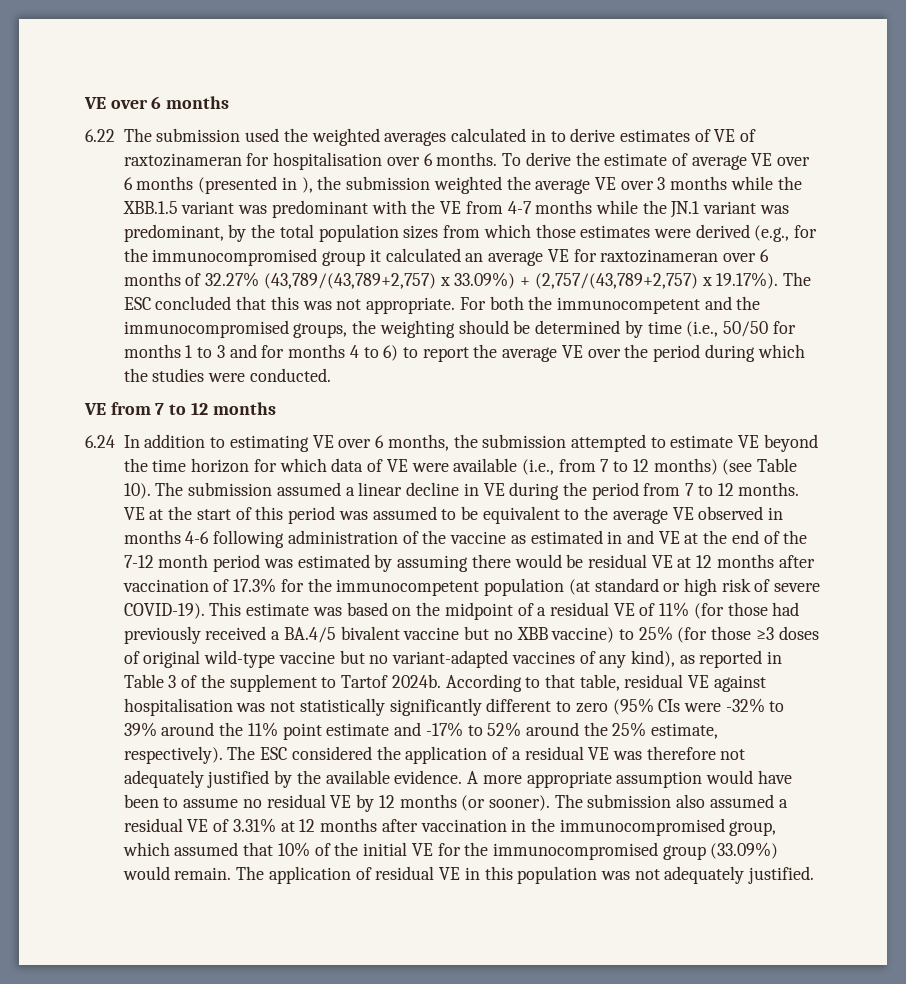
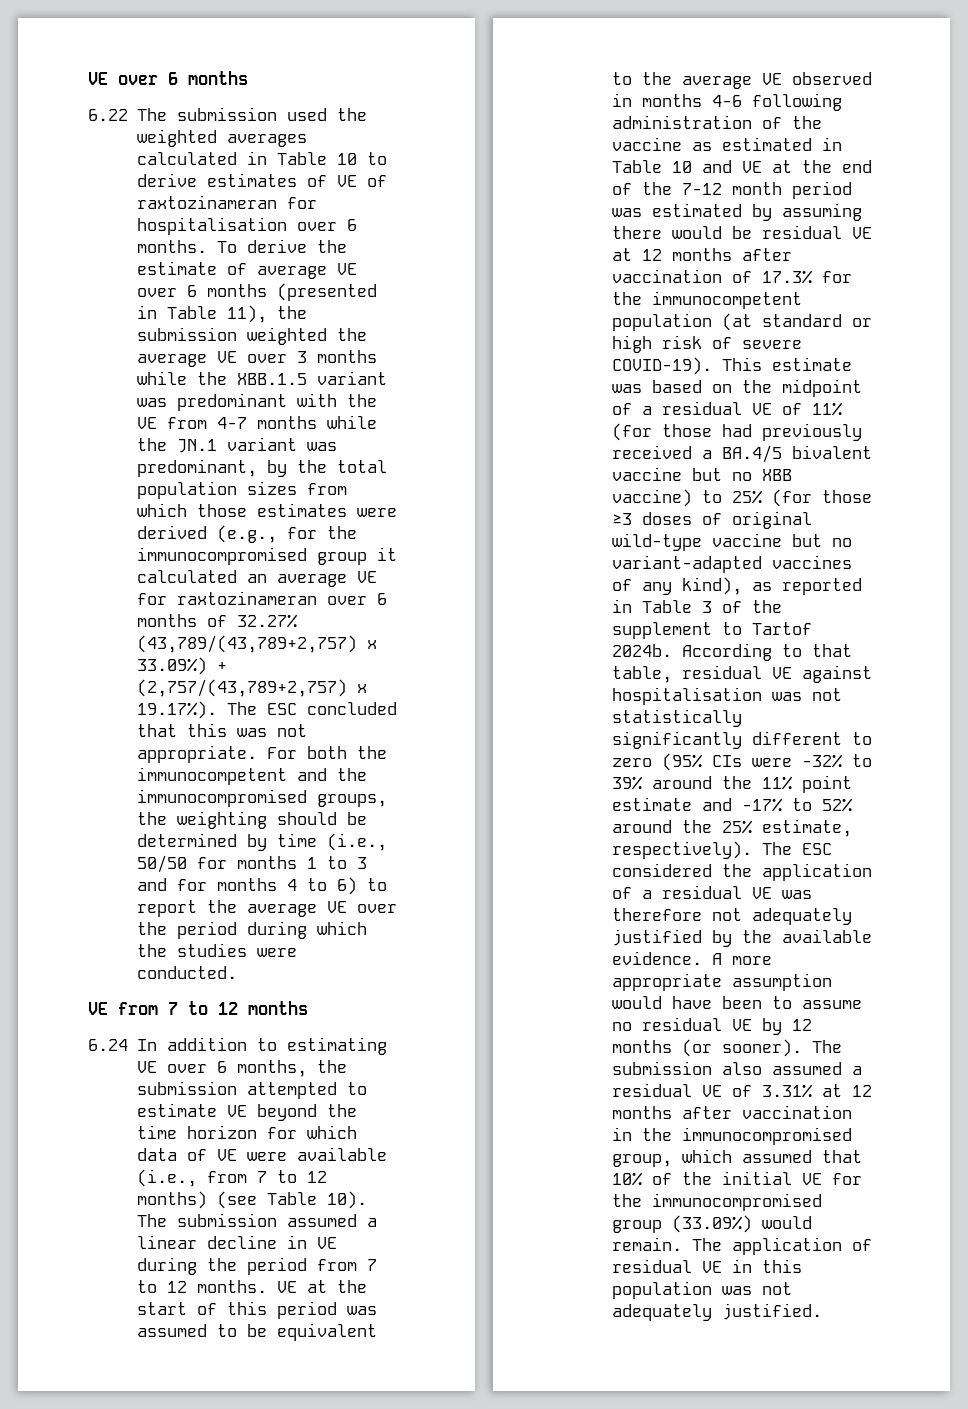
- 6.22 The submission used the weighted averages calculated in to derive estimates of VE of raxtozinameran for hospitalisation over 6 months.
+ 6.22 The submission used the weighted averages calculated in Table 10 to derive estimates of VE of raxtozinameran for hospitalisation over 6 months.
- To derive the estimate of average VE over 6 months (presented in ), the submission weighted the average VE over 3 months while the XBB.1.5 variant was predominant with the VE from 4-7 months while the JN.1 variant was predominant, by the total population sizes from which those estimates were derived (e.g., for the immunocompromised group it calculated an average VE for raxtozinameran over 6 months of 32.27% (43,789/(43,789+2,757) x 33.09%) + (2,757/(43,789+2,757) x 19.17%). The ESC concluded that this was not appropriate.
+ To derive the estimate of average VE over 6 months (presented in Table 11), the submission weighted the average VE over 3 months while the XBB.1.5 variant was predominant with the VE from 4-7 months while the JN.1 variant was predominant, by the total population sizes from which those estimates were derived (e.g., for the immunocompromised group it calculated an average VE for raxtozinameran over 6 months of 32.27% (43,789/(43,789+2,757) x 33.09%) + (2,757/(43,789+2,757) x 19.17%). The ESC concluded that this was not appropriate.
- VE at the start of this period was assumed to be equivalent to the average VE observed in months 4-6 following administration of the vaccine as estimated in and VE at the end of the 7-12 month period was estimated by assuming there would be residual VE at 12 months after vaccination of 17.3% for the immunocompetent population (at standard or high risk of severe COVID-19).
+ VE at the start of this period was assumed to be equivalent to the average VE observed in months 4-6 following administration of the vaccine as estimated in Table 10 and VE at the end of the 7-12 month period was estimated by assuming there would be residual VE at 12 months after vaccination of 17.3% for the immunocompetent population (at standard or high risk of severe COVID-19).

